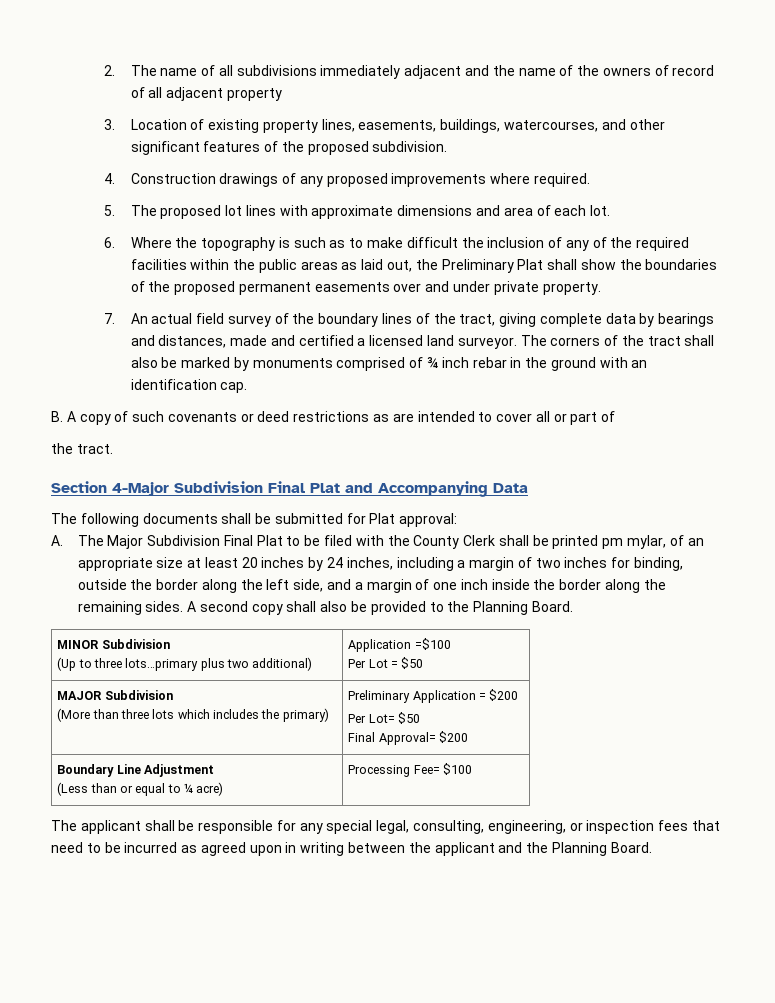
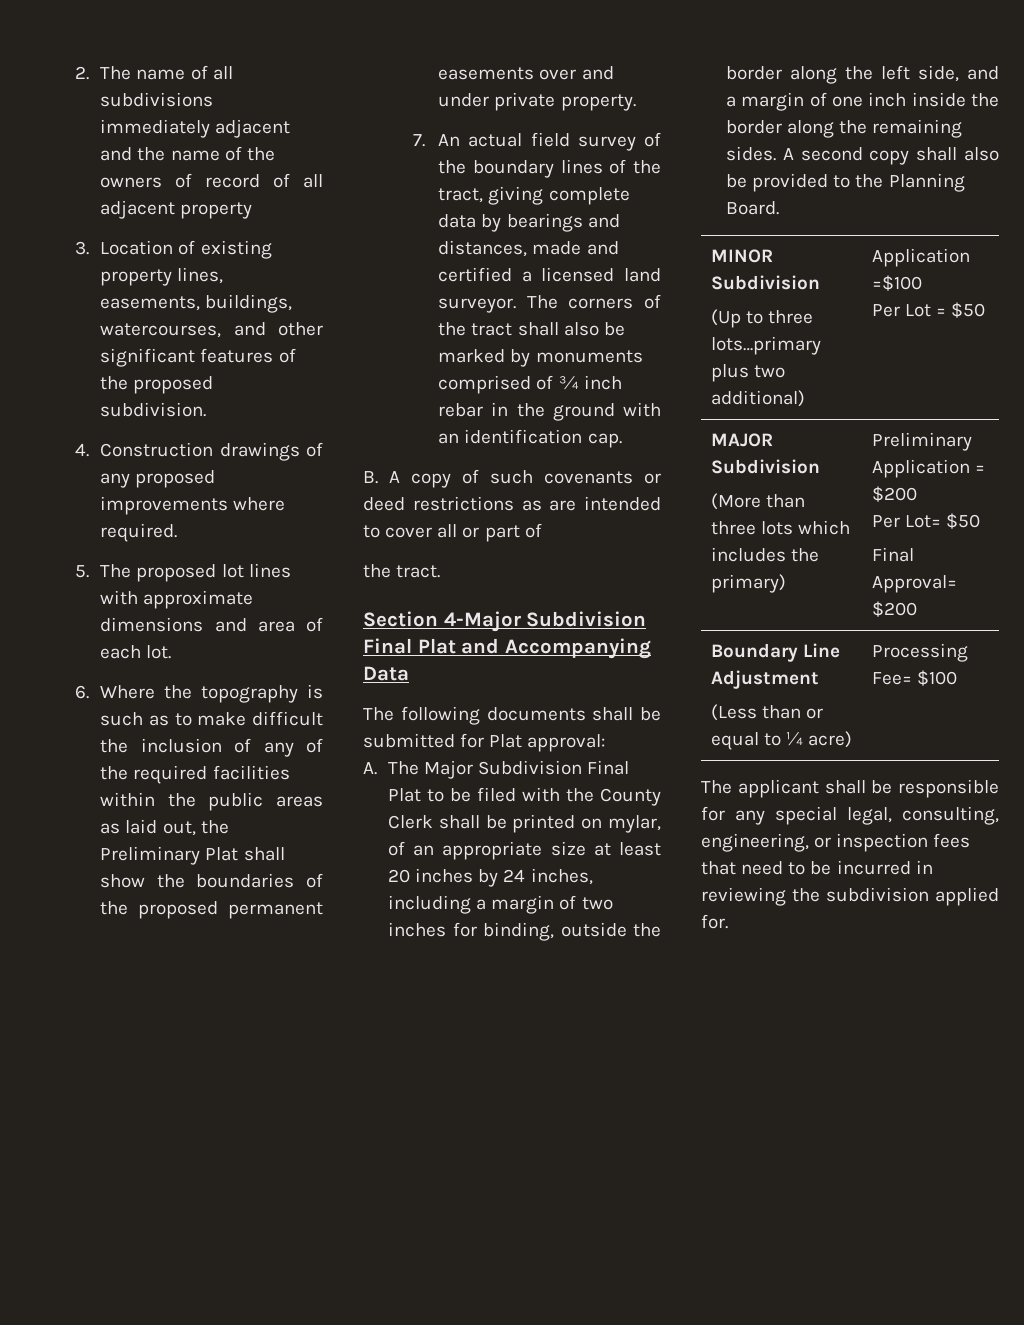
- A. The Major Subdivision Final Plat to be filed with the County Clerk shall be printed pm mylar, of an appropriate size at least 20 inches by 24 inches, including a margin of two inches for binding, outside the border along the left side, and a margin of one inch inside the border along the remaining sides.
+ A. The Major Subdivision Final Plat to be filed with the County Clerk shall be printed on mylar, of an appropriate size at least 20 inches by 24 inches, including a margin of two inches for binding, outside the border along the left side, and a margin of one inch inside the border along the remaining sides.
- The applicant shall be responsible for any special legal, consulting, engineering, or inspection fees that need to be incurred as agreed upon in writing between the applicant and the Planning Board.
+ The applicant shall be responsible for any special legal, consulting, engineering, or inspection fees that need to be incurred in reviewing the subdivision applied for.

